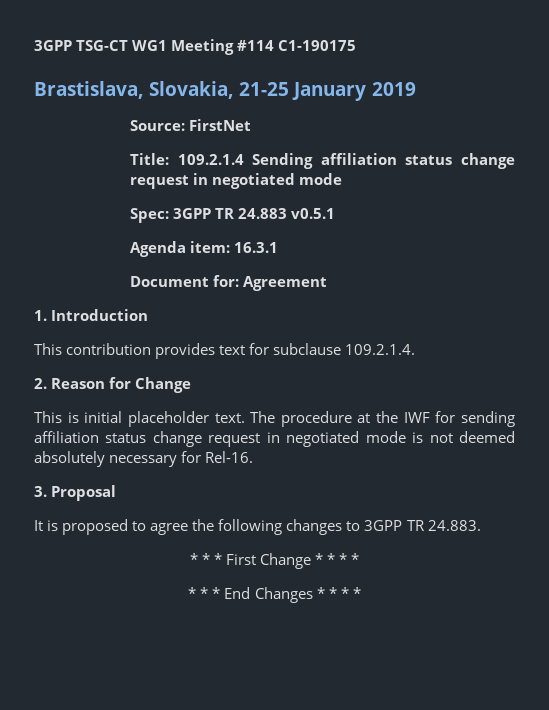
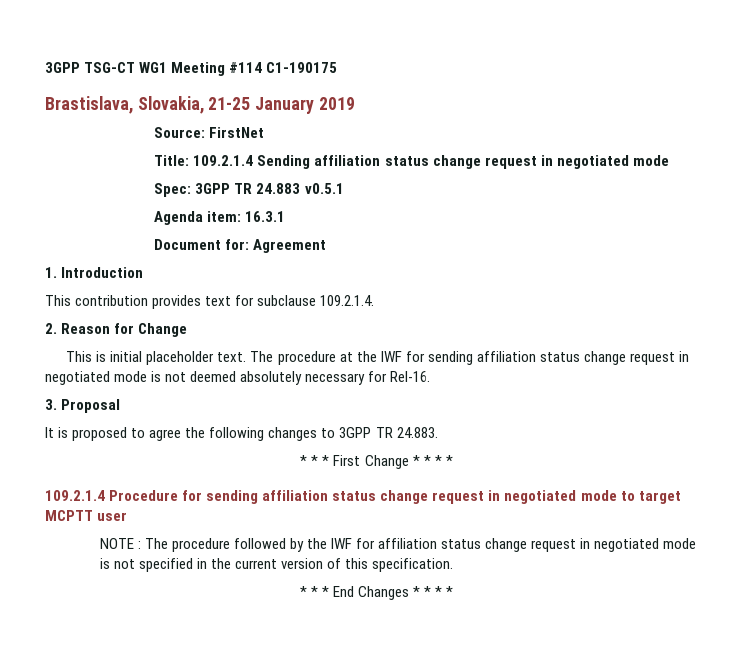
+ 109.2.1.4 Procedure for sending affiliation status change request in negotiated mode to target MCPTT user
+ NOTE : The procedure followed by the IWF for affiliation status change request in negotiated mode is not specified in the current version of this specification.

